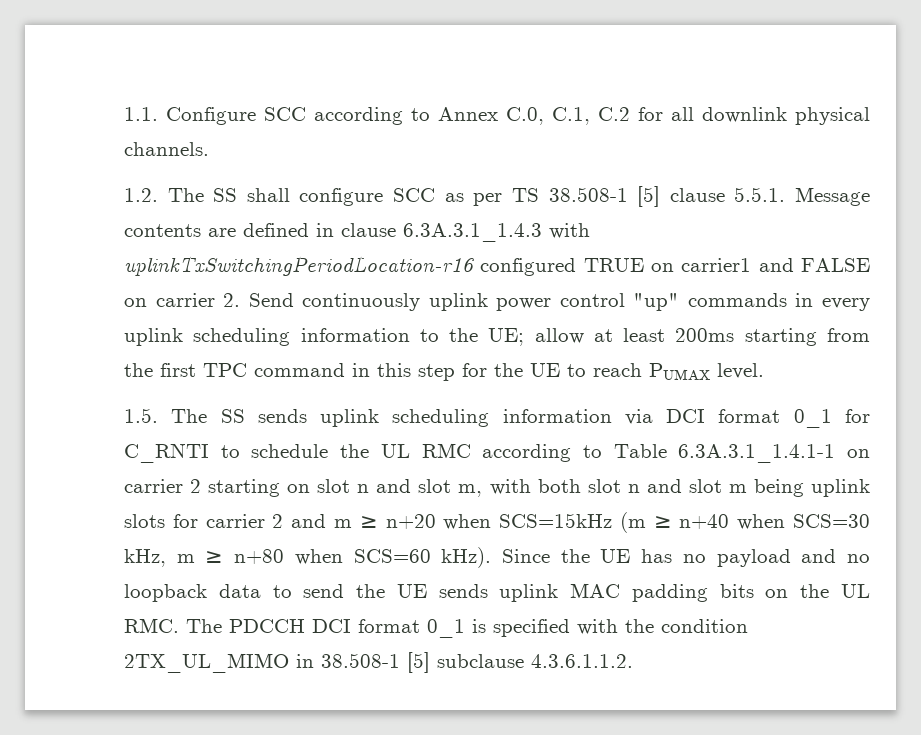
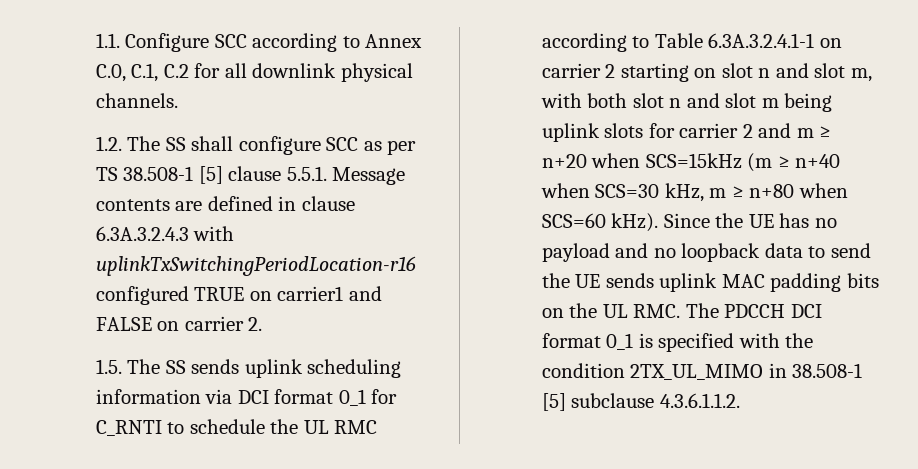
- 1.2. The SS shall configure SCC as per TS 38.508-1 [5] clause 5.5.1. Message contents are defined in clause 6.3A.3.1_1.4.3 with uplinkTxSwitchingPeriodLocation-r16 configured TRUE on carrier1 and FALSE on carrier 2. Send continuously uplink power control "up" commands in every uplink scheduling information to the UE; allow at least 200ms starting from the first TPC command in this step for the UE to reach PUMAX level.
+ 1.2. The SS shall configure SCC as per TS 38.508-1 [5] clause 5.5.1. Message contents are defined in clause 6.3A.3.2.4.3 with uplinkTxSwitchingPeriodLocation-r16 configured TRUE on carrier1 and FALSE on carrier 2.
- 1.5. The SS sends uplink scheduling information via DCI format 0_1 for C_RNTI to schedule the UL RMC according to Table 6.3A.3.1_1.4.1-1 on carrier 2 starting on slot n and slot m, with both slot n and slot m being uplink slots for carrier 2 and m ≥ n+20 when SCS=15kHz (m ≥ n+40 when SCS=30 kHz, m ≥ n+80 when SCS=60 kHz).
+ 1.5. The SS sends uplink scheduling information via DCI format 0_1 for C_RNTI to schedule the UL RMC according to Table 6.3A.3.2.4.1-1 on carrier 2 starting on slot n and slot m, with both slot n and slot m being uplink slots for carrier 2 and m ≥ n+20 when SCS=15kHz (m ≥ n+40 when SCS=30 kHz, m ≥ n+80 when SCS=60 kHz).

